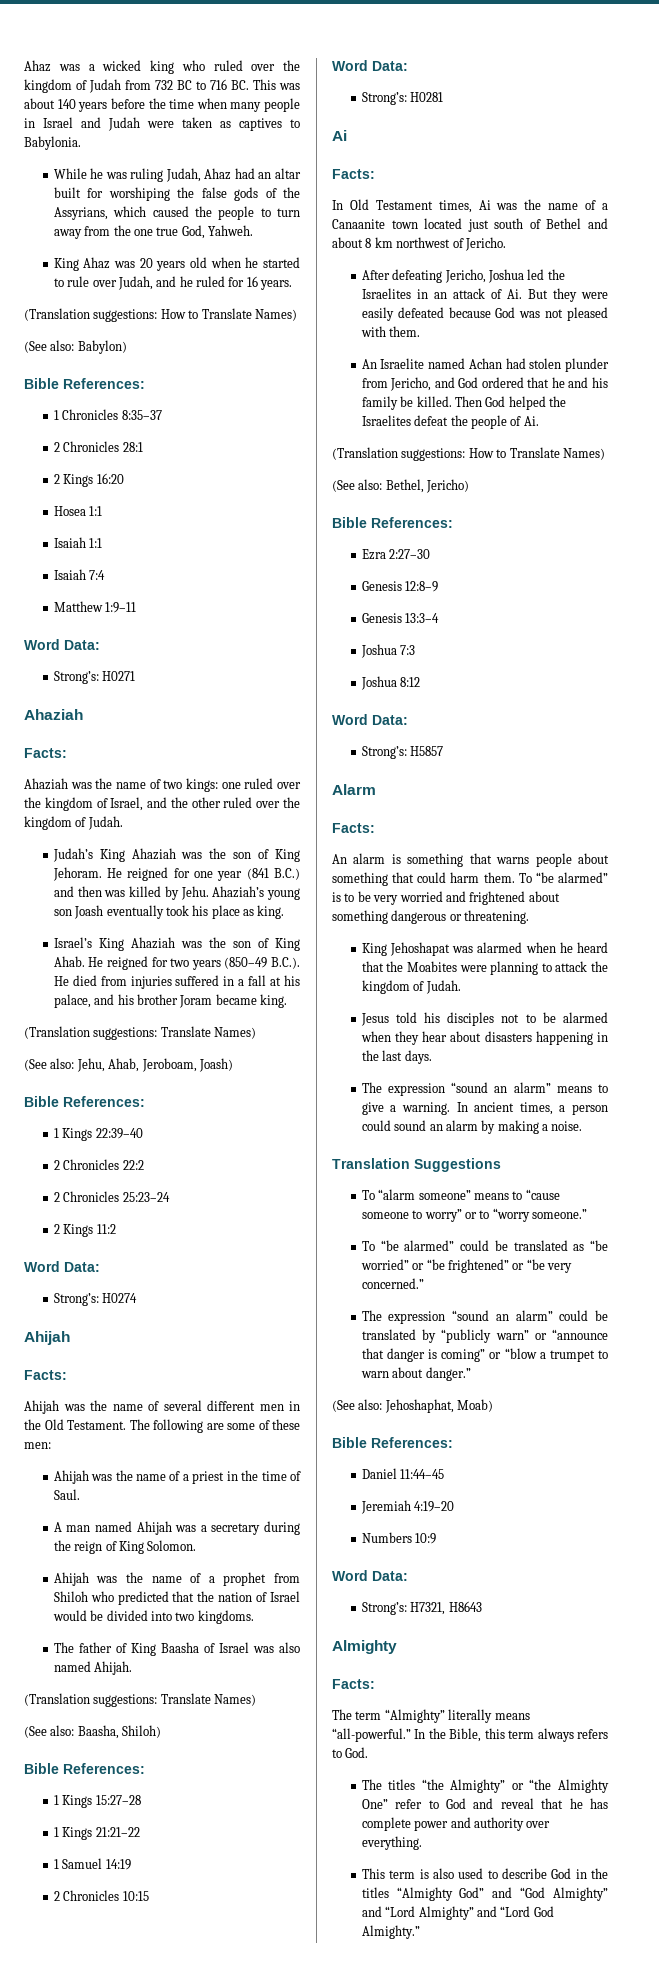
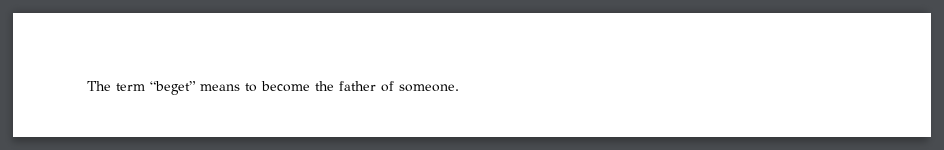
- Ahaz was a wicked king who ruled over the kingdom of Judah from 732 BC to 716 BC. This was about 140 years before the time when many people in Israel and Judah were taken as captives to Babylonia.
- While he was ruling Judah, Ahaz had an altar built for worshiping the false gods of the Assyrians, which caused the people to turn away from the one true God, Yahweh.
- King Ahaz was 20 years old when he started to rule over Judah, and he ruled for 16 years.
- (Translation suggestions: How to Translate Names)
- (See also: Babylon)
- Bible References:
- 1 Chronicles 8:35–37
- 2 Chronicles 28:1
- 2 Kings 16:20
- Hosea 1:1
- Isaiah 1:1
- Isaiah 7:4
- Matthew 1:9–11
- Word Data:
- Strong’s: H0271
- Ahaziah
- Facts:
- Ahaziah was the name of two kings: one ruled over the kingdom of Israel, and the other ruled over the kingdom of Judah.
- Judah’s King Ahaziah was the son of King Jehoram. He reigned for one year (841 B.C.) and then was killed by Jehu. Ahaziah’s young son Joash eventually took his place as king.
- Israel’s King Ahaziah was the son of King Ahab. He reigned for two years (850–49 B.C.). He died from injuries suffered in a fall at his palace, and his brother Joram became king.
- (Translation suggestions: Translate Names)
- (See also: Jehu, Ahab, Jeroboam, Joash)
- Bible References:
- 1 Kings 22:39–40
- 2 Chronicles 22:2
- 2 Chronicles 25:23–24
- 2 Kings 11:2
- Word Data:
- Strong’s: H0274
- Ahijah
- Facts:
- Ahijah was the name of several different men in the Old Testament. The following are some of these men:
- Ahijah was the name of a priest in the time of Saul.
- A man named Ahijah was a secretary during the reign of King Solomon.
- Ahijah was the name of a prophet from Shiloh who predicted that the nation of Israel would be divided into two kingdoms.
- The father of King Baasha of Israel was also named Ahijah.
- (Translation suggestions: Translate Names)
- (See also: Baasha, Shiloh)
- Bible References:
- 1 Kings 15:27–28
- 1 Kings 21:21–22
- 1 Samuel 14:19
- 2 Chronicles 10:15
- Word Data:
- Strong’s: H0281
- Ai
- Facts:
- In Old Testament times, Ai was the name of a Canaanite town located just south of Bethel and about 8 km northwest of Jericho.
- After defeating Jericho, Joshua led the Israelites in an attack of Ai. But they were easily defeated because God was not pleased with them.
- An Israelite named Achan had stolen plunder from Jericho, and God ordered that he and his family be killed. Then God helped the Israelites defeat the people of Ai.
- (Translation suggestions: How to Translate Names)
- (See also: Bethel, Jericho)
- Bible References:
- Ezra 2:27–30
- Genesis 12:8–9
- Genesis 13:3–4
- Joshua 7:3
- Joshua 8:12
- Word Data:
- Strong’s: H5857
- Alarm
- Facts:
- An alarm is something that warns people about something that could harm them. To “be alarmed” is to be very worried and frightened about something dangerous or threatening.
- King Jehoshapat was alarmed when he heard that the Moabites were planning to attack the kingdom of Judah.
- Jesus told his disciples not to be alarmed when they hear about disasters happening in the last days.
- The expression “sound an alarm” means to give a warning. In ancient times, a person could sound an alarm by making a noise.
- Translation Suggestions
- To “alarm someone” means to “cause someone to worry” or to “worry someone.”
- To “be alarmed” could be translated as “be worried” or “be frightened” or “be very concerned.”
- The expression “sound an alarm” could be translated by “publicly warn” or “announce that danger is coming” or “blow a trumpet to warn about danger.”
- (See also: Jehoshaphat, Moab)
- Bible References:
- Daniel 11:44–45
- Jeremiah 4:19–20
- Numbers 10:9
- Word Data:
- Strong’s: H7321, H8643
- Almighty
- Facts:
- The term “Almighty” literally means “all-powerful.” In the Bible, this term always refers to God.
- The titles “the Almighty” or “the Almighty One” refer to God and reveal that he has complete power and authority over everything.
- This term is also used to describe God in the titles “Almighty God” and “God Almighty” and “Lord Almighty” and “Lord God Almighty.”
+ The term “beget” means to become the father of someone.

